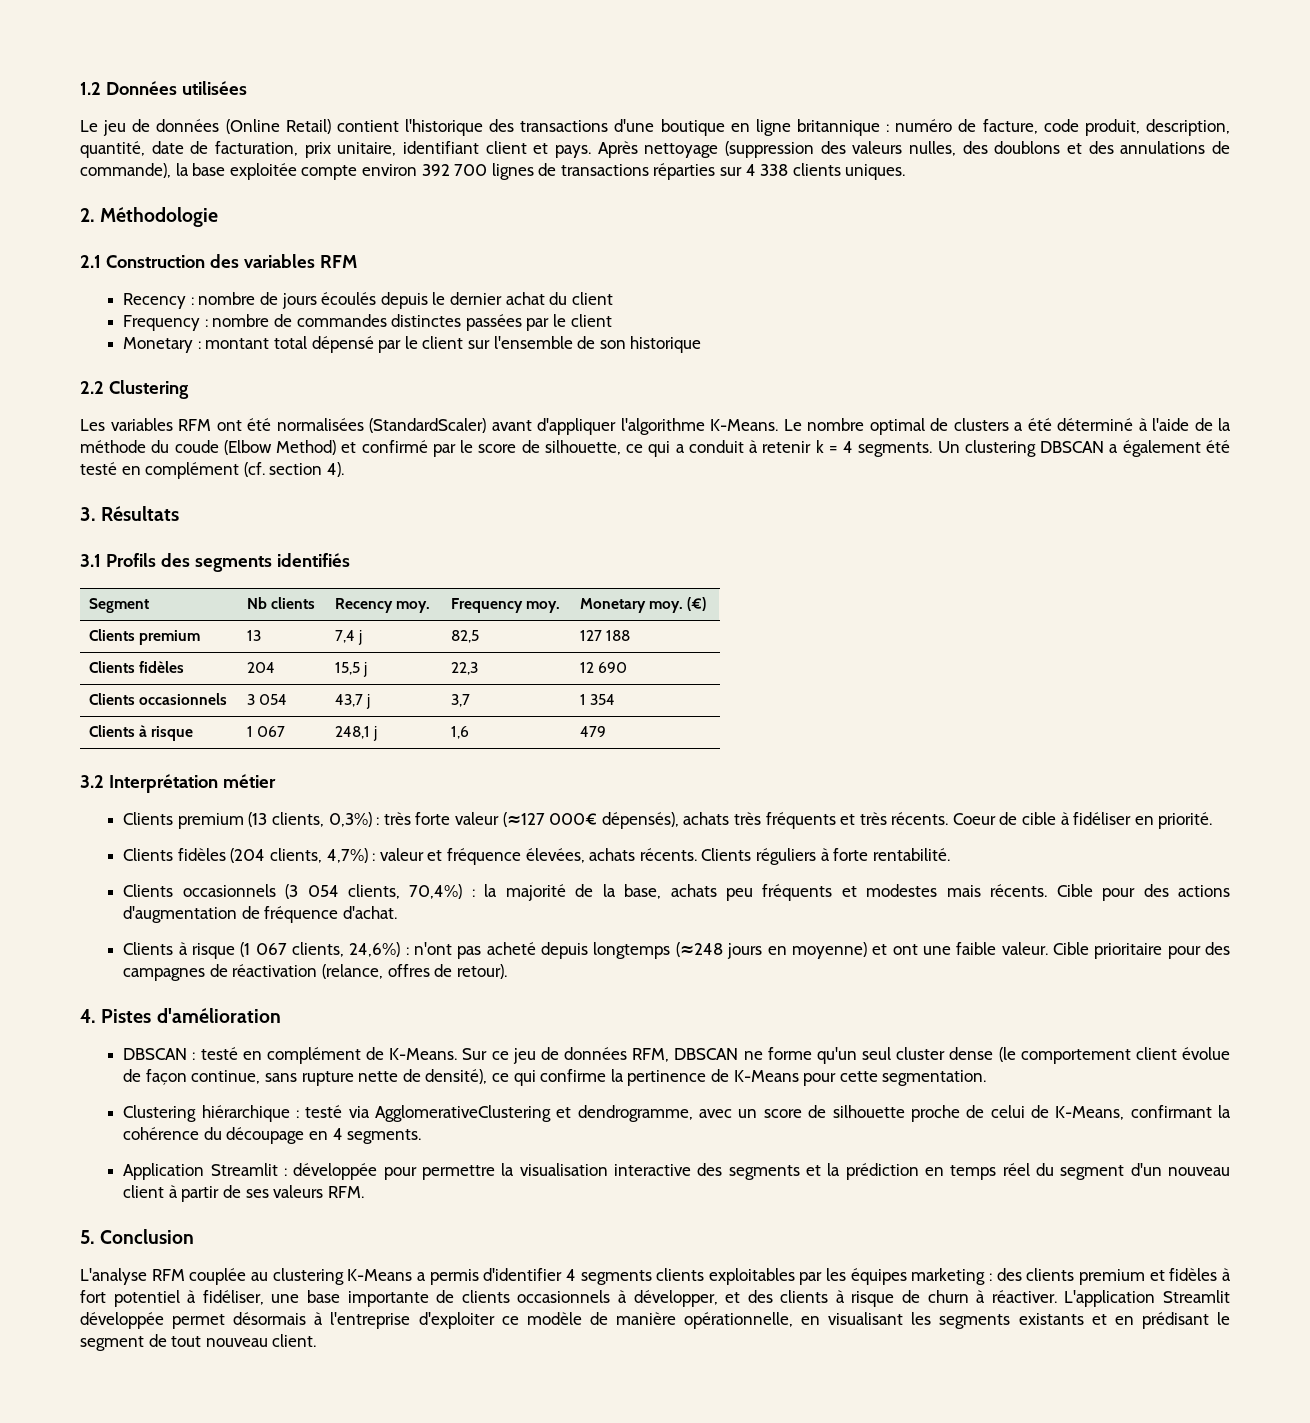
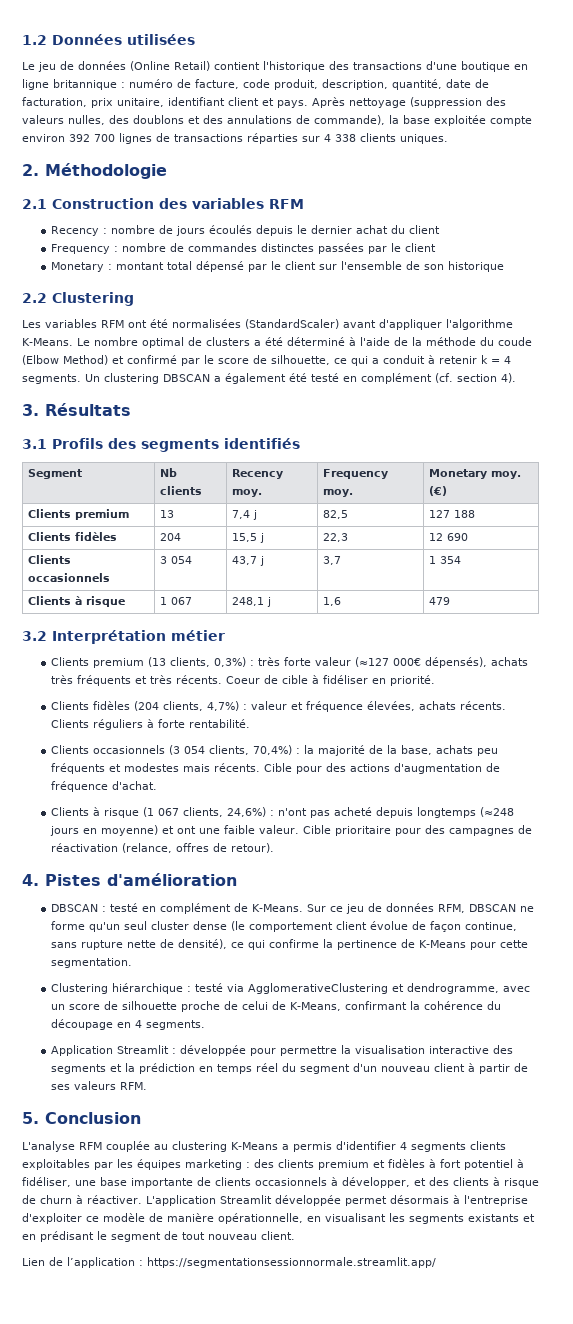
+ Lien de l’application : https://segmentationsessionnormale.streamlit.app/

